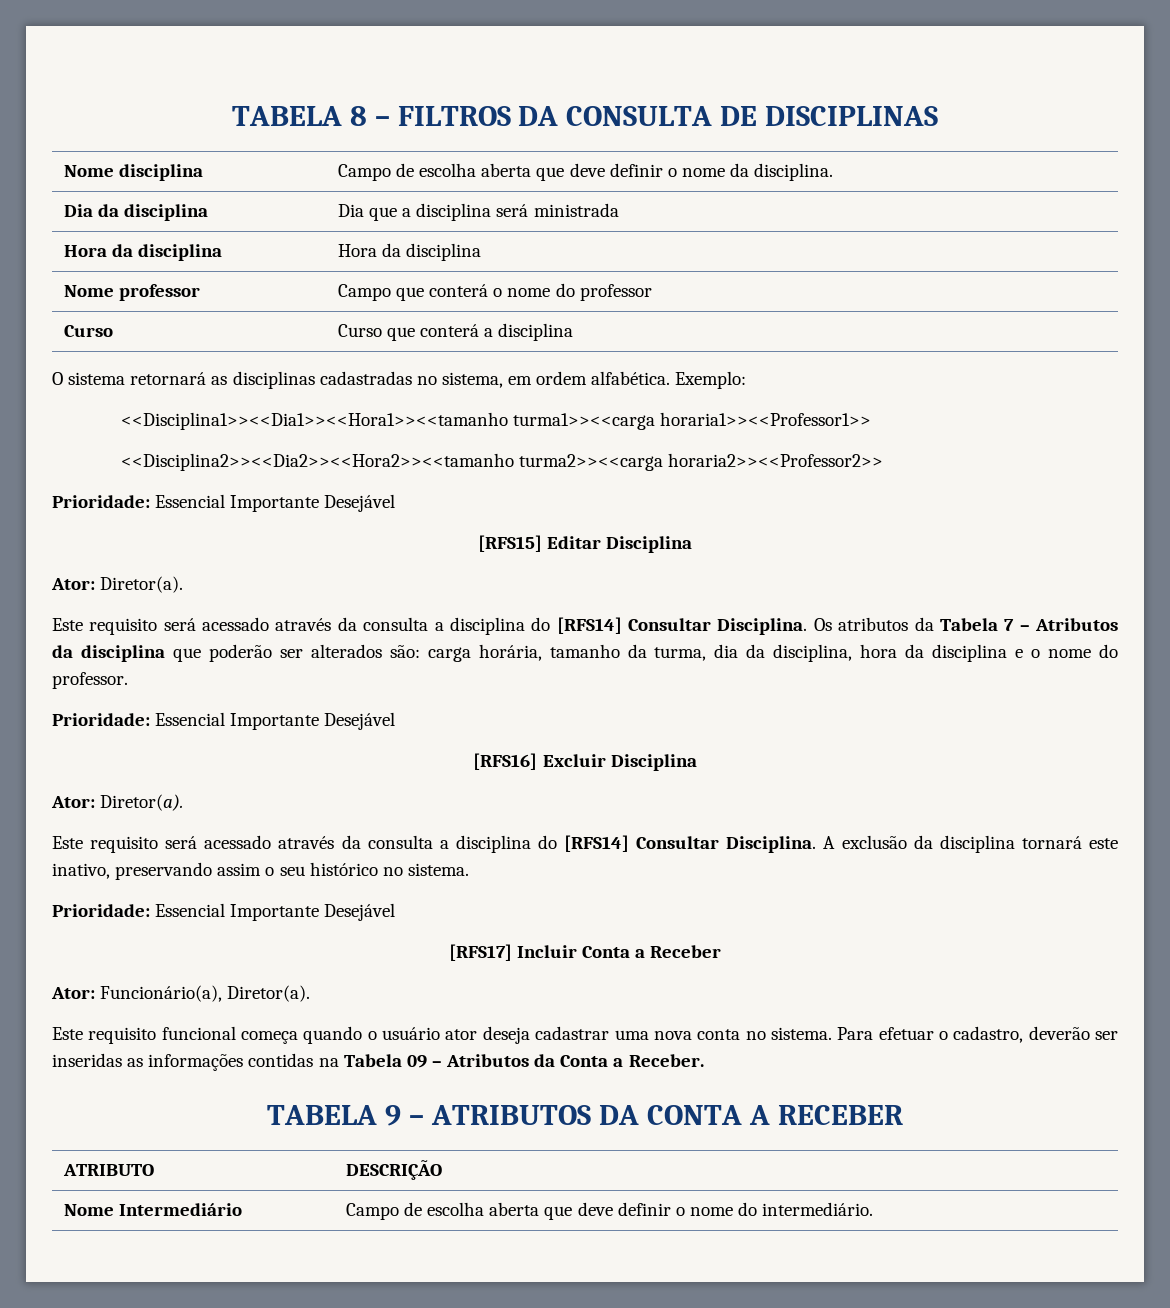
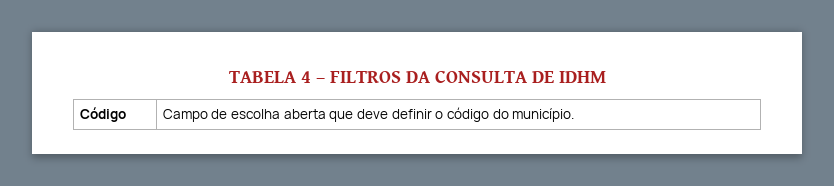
- TABELA 8 – FILTROS DA CONSULTA DE DISCIPLINAS
- Nome disciplina | Campo de escolha aberta que deve definir o nome da disciplina.
- Dia da disciplina | Dia que a disciplina será ministrada
- Hora da disciplina | Hora da disciplina
- Nome professor | Campo que conterá o nome do professor
- Curso | Curso que conterá a disciplina
- O sistema retornará as disciplinas cadastradas no sistema, em ordem alfabética. Exemplo:
- <<Disciplina1>><<Dia1>><<Hora1>><<tamanho turma1>><<carga horaria1>><<Professor1>>
- <<Disciplina2>><<Dia2>><<Hora2>><<tamanho turma2>><<carga horaria2>><<Professor2>>
- Prioridade: Essencial Importante Desejável
- [RFS15] Editar Disciplina
- Ator: Diretor(a).
- Este requisito será acessado através da consulta a disciplina do [RFS14] Consultar Disciplina. Os atributos da Tabela 7 – Atributos da disciplina que poderão ser alterados são: carga horária, tamanho da turma, dia da disciplina, hora da disciplina e o nome do professor.
- Prioridade: Essencial Importante Desejável
- [RFS16] Excluir Disciplina
- Ator: Diretor(a).
- Este requisito será acessado através da consulta a disciplina do [RFS14] Consultar Disciplina. A exclusão da disciplina tornará este inativo, preservando assim o seu histórico no sistema.
- Prioridade: Essencial Importante Desejável
- [RFS17] Incluir Conta a Receber
- Ator: Funcionário(a), Diretor(a).
- Este requisito funcional começa quando o usuário ator deseja cadastrar uma nova conta no sistema. Para efetuar o cadastro, deverão ser inseridas as informações contidas na Tabela 09 – Atributos da Conta a Receber.
- TABELA 9 – ATRIBUTOS DA CONTA A RECEBER
- ATRIBUTO | DESCRIÇÃO
- Nome Intermediário | Campo de escolha aberta que deve definir o nome do intermediário.
+ TABELA 4 – FILTROS DA CONSULTA DE IDHM
+ Código | Campo de escolha aberta que deve definir o código do município.

